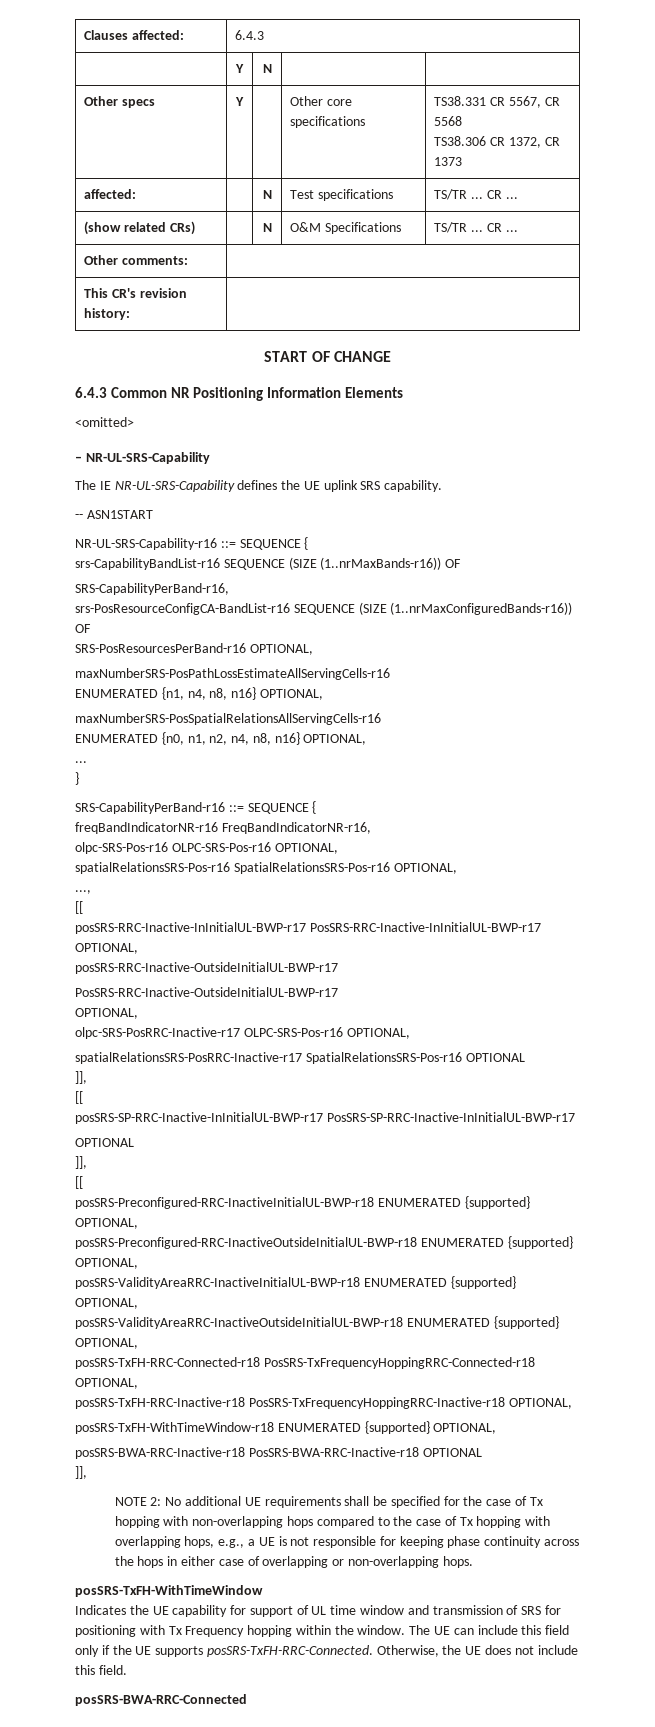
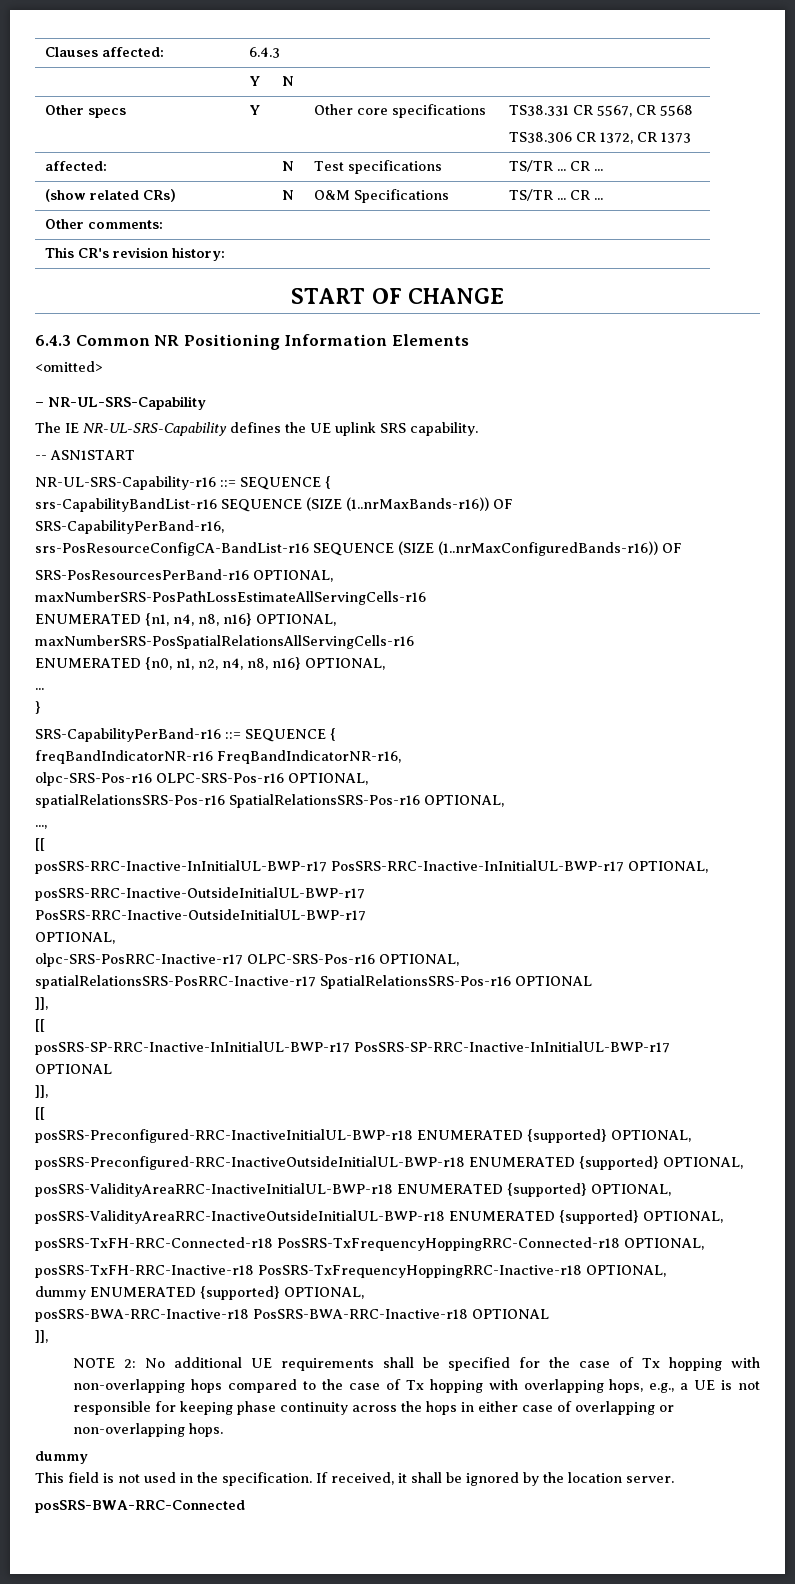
- posSRS-TxFH-WithTimeWindow-r18 ENUMERATED {supported} OPTIONAL,
+ dummy ENUMERATED {supported} OPTIONAL,
  NOTE 2: No additional UE requirements shall be specified for the case of Tx hopping with non-overlapping hops compared to the case of Tx hopping with overlapping hops, e.g., a UE is not responsible for keeping phase continuity across the hops in either case of overlapping or non-overlapping hops.
- posSRS-TxFH-WithTimeWindow
- Indicates the UE capability for support of UL time window and transmission of SRS for positioning with Tx Frequency hopping within the window. The UE can include this field only if the UE supports posSRS-TxFH-RRC-Connected. Otherwise, the UE does not include this field.
+ dummy
+ This field is not used in the specification. If received, it shall be ignored by the location server.

